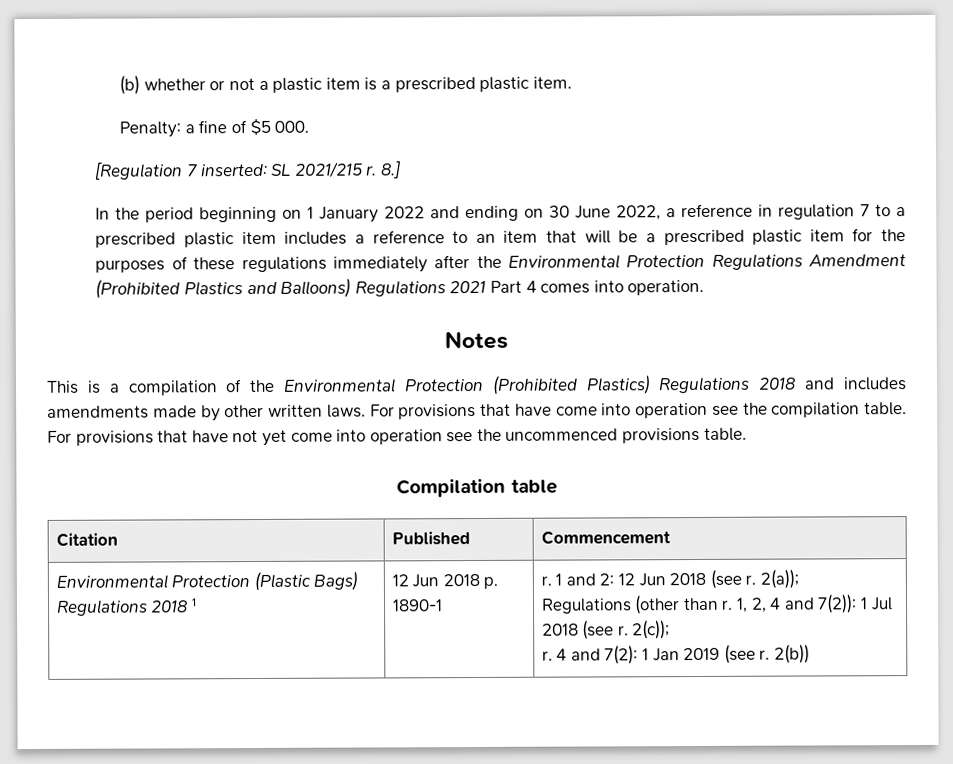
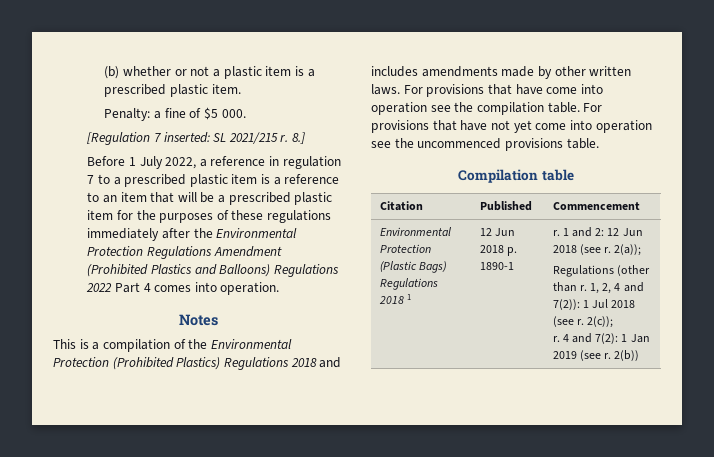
- In the period beginning on 1 January 2022 and ending on 30 June 2022, a reference in regulation 7 to a prescribed plastic item includes a reference to an item that will be a prescribed plastic item for the purposes of these regulations immediately after the Environmental Protection Regulations Amendment (Prohibited Plastics and Balloons) Regulations 2021 Part 4 comes into operation.
+ Before 1 July 2022, a reference in regulation 7 to a prescribed plastic item is a reference to an item that will be a prescribed plastic item for the purposes of these regulations immediately after the Environmental Protection Regulations Amendment (Prohibited Plastics and Balloons) Regulations 2022 Part 4 comes into operation.

